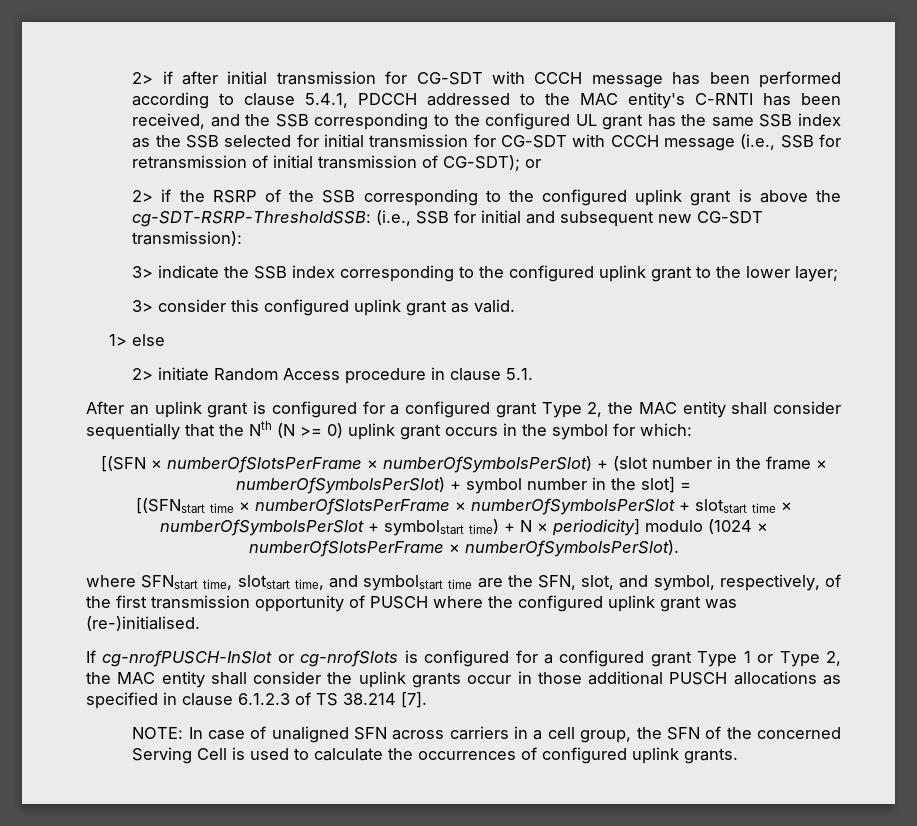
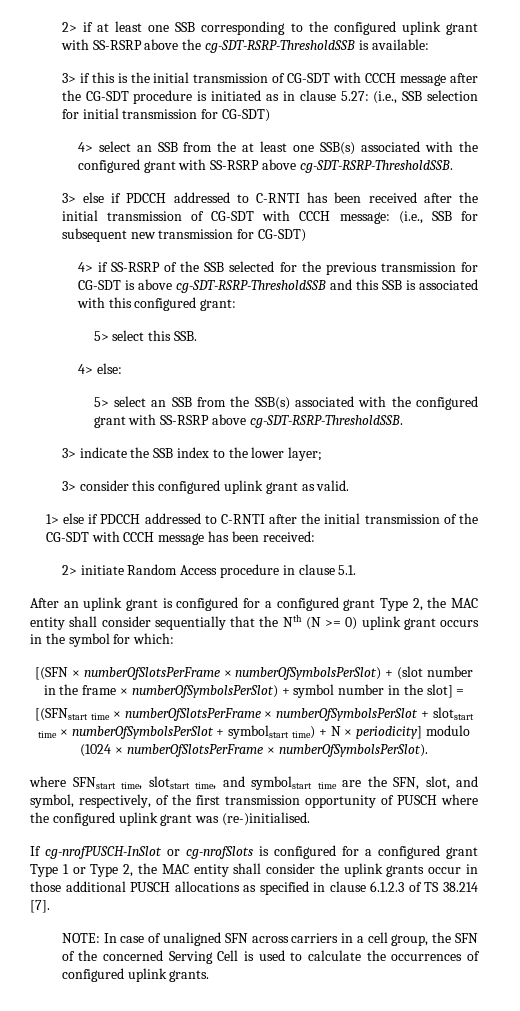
- 2> if after initial transmission for CG-SDT with CCCH message has been performed according to clause 5.4.1, PDCCH addressed to the MAC entity's C-RNTI has been received, and the SSB corresponding to the configured UL grant has the same SSB index as the SSB selected for initial transmission for CG-SDT with CCCH message (i.e., SSB for retransmission of initial transmission of CG-SDT); or
- 2> if the RSRP of the SSB corresponding to the configured uplink grant is above the cg-SDT-RSRP-ThresholdSSB: (i.e., SSB for initial and subsequent new CG-SDT transmission):
+ 2> if at least one SSB corresponding to the configured uplink grant with SS-RSRP above the cg-SDT-RSRP-ThresholdSSB is available:
+ 3> if this is the initial transmission of CG-SDT with CCCH message after the CG-SDT procedure is initiated as in clause 5.27: (i.e., SSB selection for initial transmission for CG-SDT)
+ 4> select an SSB from the at least one SSB(s) associated with the configured grant with SS-RSRP above cg-SDT-RSRP-ThresholdSSB.
+ 3> else if PDCCH addressed to C-RNTI has been received after the initial transmission of CG-SDT with CCCH message: (i.e., SSB for subsequent new transmission for CG-SDT)
+ 4> if SS-RSRP of the SSB selected for the previous transmission for CG-SDT is above cg-SDT-RSRP-ThresholdSSB and this SSB is associated with this configured grant:
+ 5> select this SSB.
+ 4> else:
+ 5> select an SSB from the SSB(s) associated with the configured grant with SS-RSRP above cg-SDT-RSRP-ThresholdSSB.
- 3> indicate the SSB index corresponding to the configured uplink grant to the lower layer;
+ 3> indicate the SSB index to the lower layer;
- 1> else
+ 1> else if PDCCH addressed to C-RNTI after the initial transmission of the CG-SDT with CCCH message has been received:

